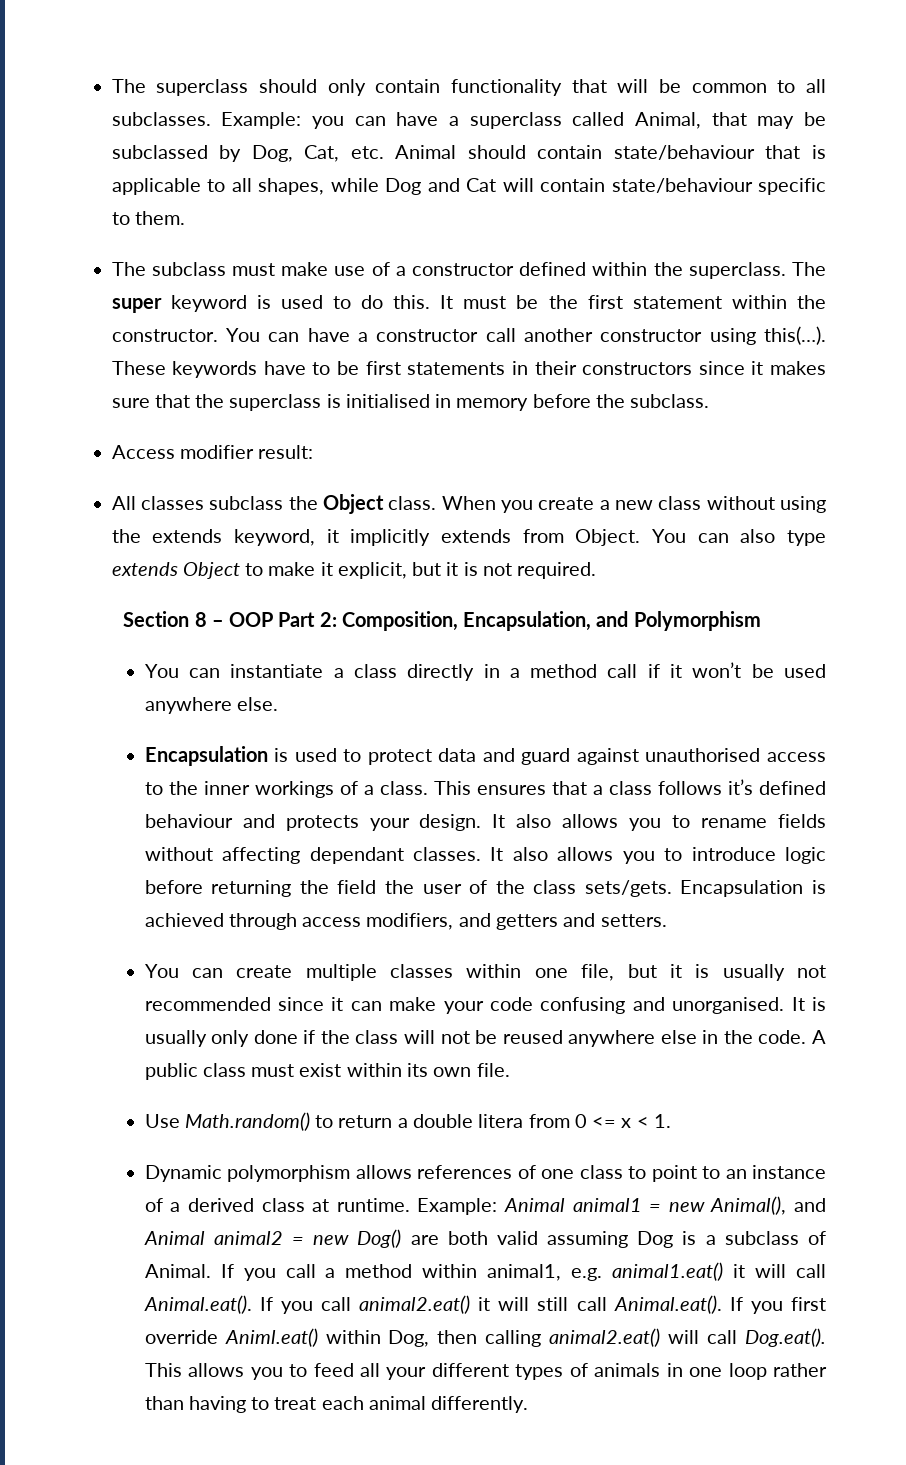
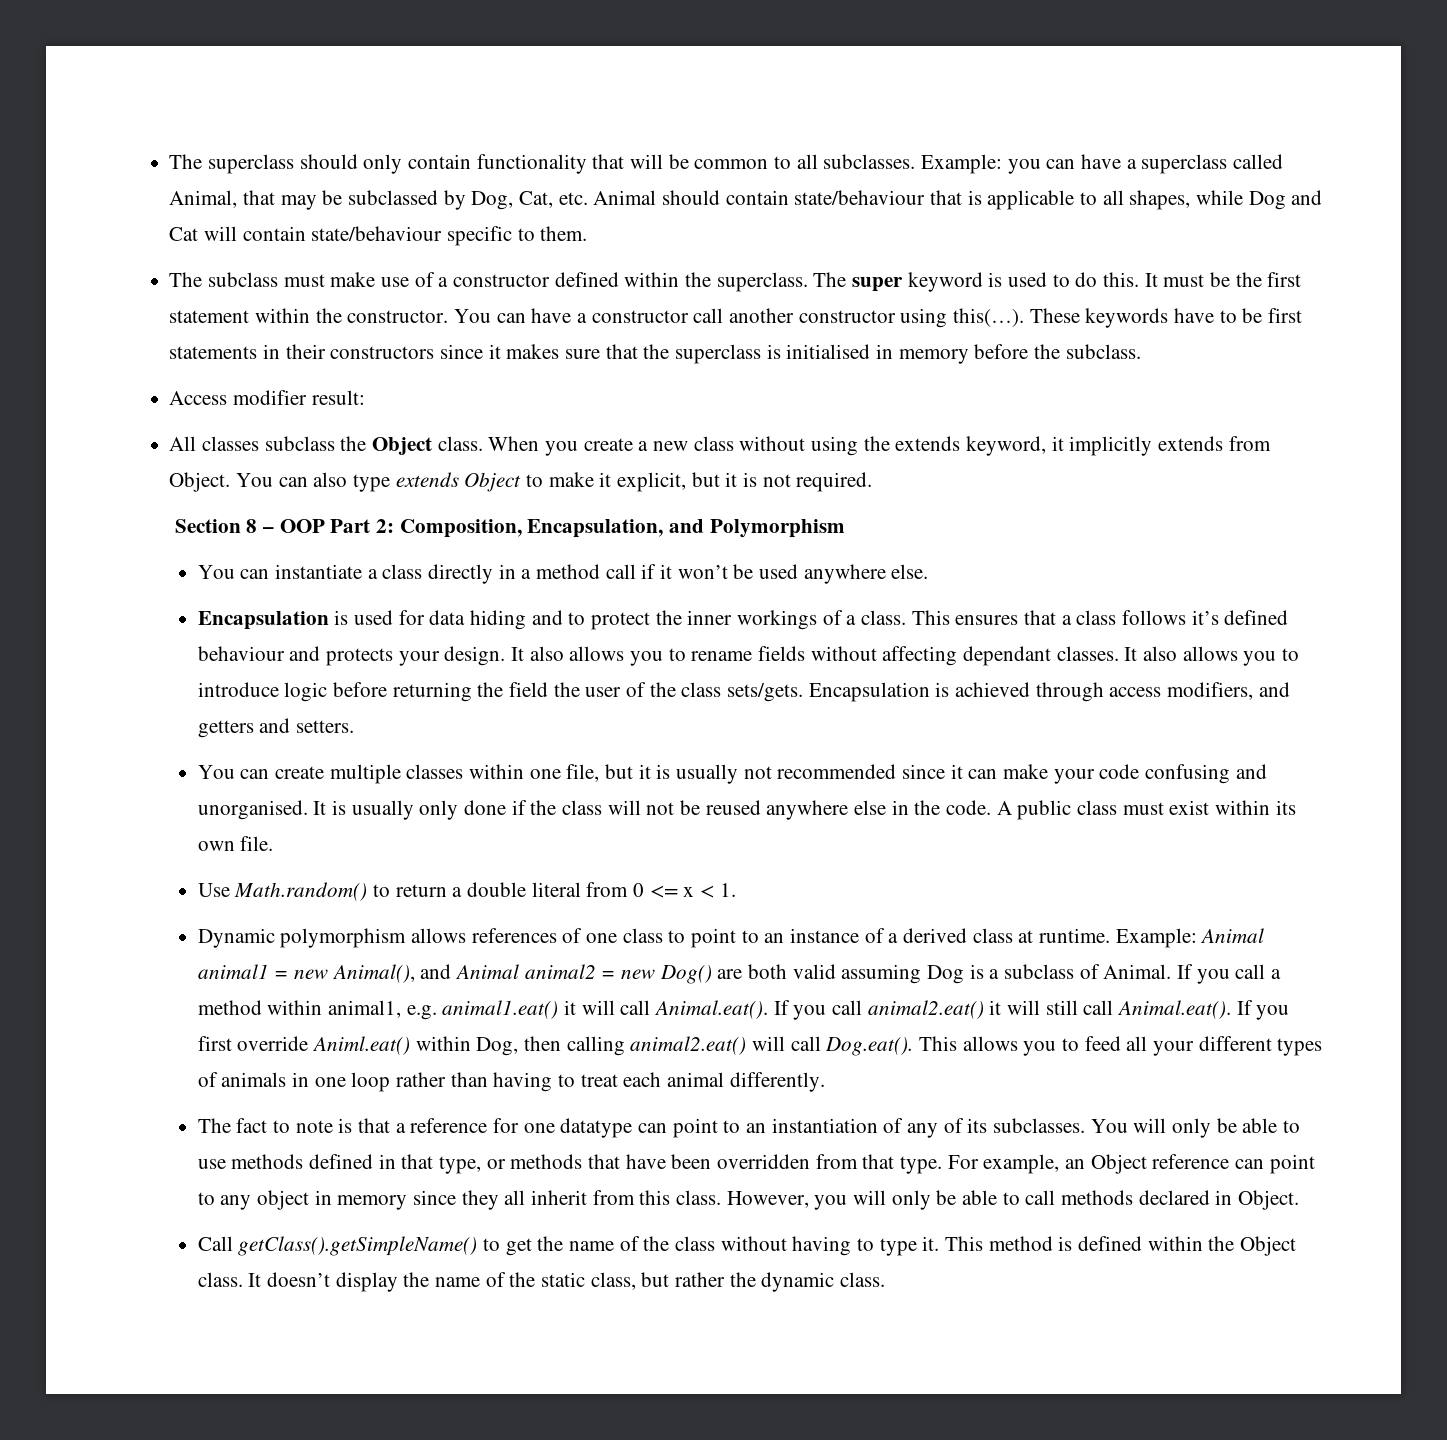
- Encapsulation is used to protect data and guard against unauthorised access to the inner workings of a class.
+ Encapsulation is used for data hiding and to protect the inner workings of a class.
- Use Math.random() to return a double litera from 0 <= x < 1.
+ Use Math.random() to return a double literal from 0 <= x < 1.
+ The fact to note is that a reference for one datatype can point to an instantiation of any of its subclasses. You will only be able to use methods defined in that type, or methods that have been overridden from that type. For example, an Object reference can point to any object in memory since they all inherit from this class. However, you will only be able to call methods declared in Object.
+ Call getClass().getSimpleName() to get the name of the class without having to type it. This method is defined within the Object class. It doesn’t display the name of the static class, but rather the dynamic class.

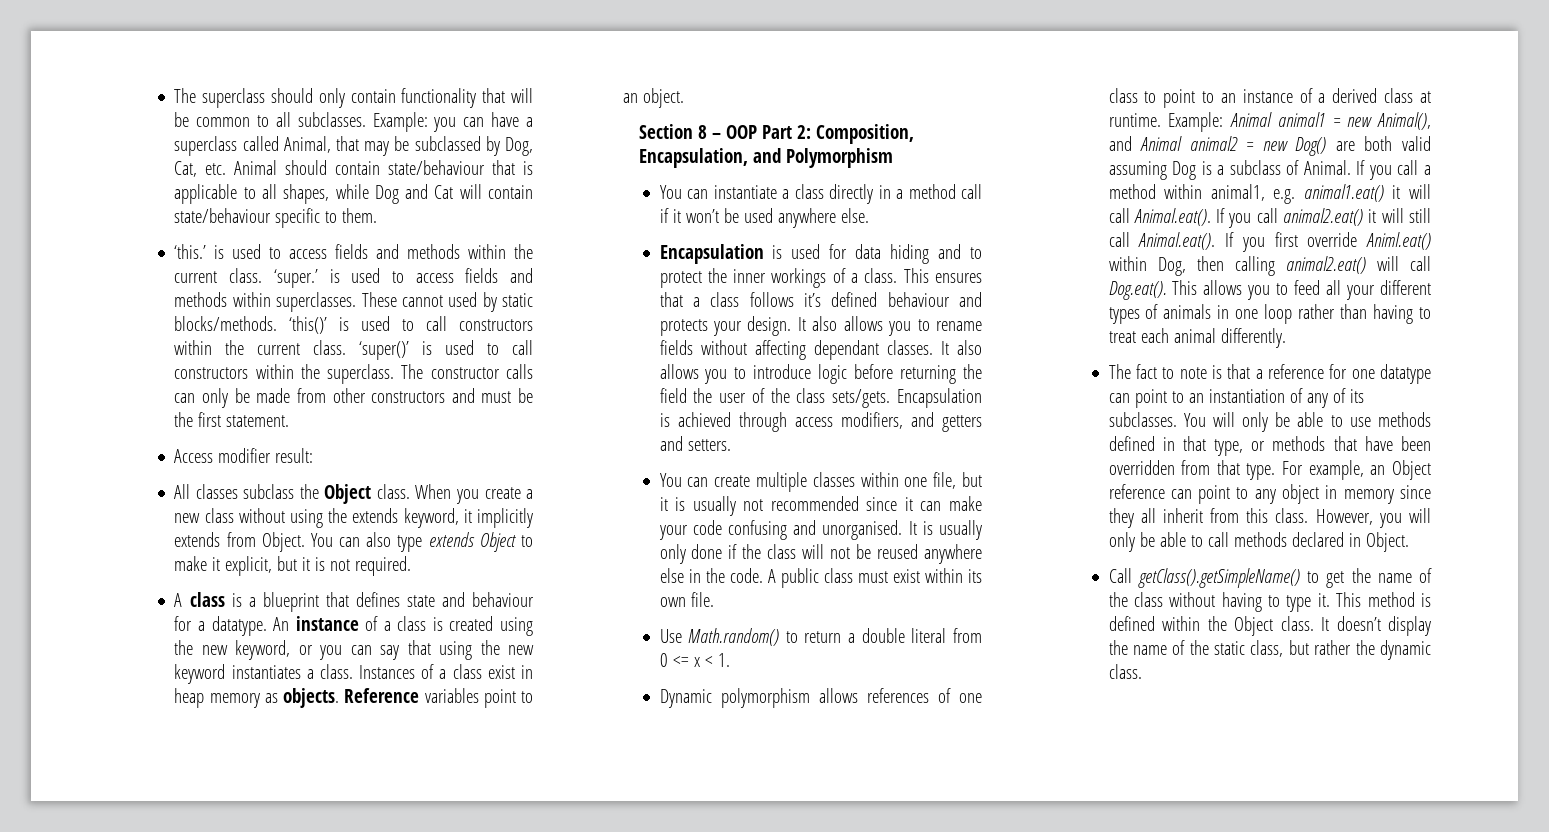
- The subclass must make use of a constructor defined within the superclass. The super keyword is used to do this. It must be the first statement within the constructor. You can have a constructor call another constructor using this(…). These keywords have to be first statements in their constructors since it makes sure that the superclass is initialised in memory before the subclass.
+ ‘this.’ is used to access fields and methods within the current class. ‘super.’ is used to access fields and methods within superclasses. These cannot used by static blocks/methods. ‘this()’ is used to call constructors within the current class. ‘super()’ is used to call constructors within the superclass. The constructor calls can only be made from other constructors and must be the first statement.
+ A class is a blueprint that defines state and behaviour for a datatype. An instance of a class is created using the new keyword, or you can say that using the new keyword instantiates a class. Instances of a class exist in heap memory as objects. Reference variables point to an object.

